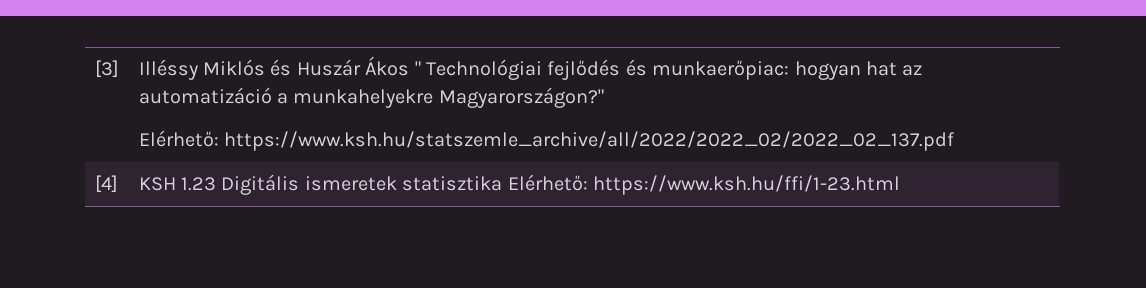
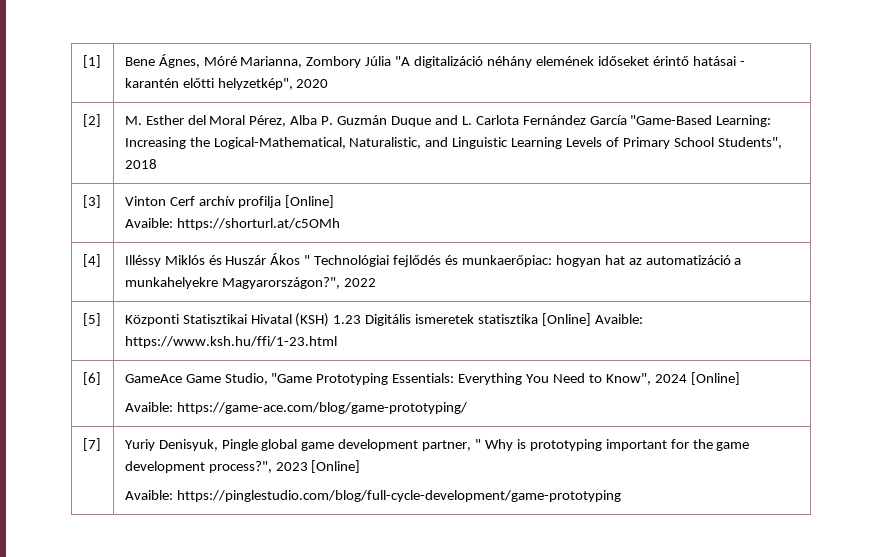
- [3] | Illéssy Miklós és Huszár Ákos " Technológiai fejlődés és munkaerőpiac: hogyan hat az automatizáció a munkahelyekre Magyarországon?"
- Elérhető: https://www.ksh.hu/statszemle_archive/all/2022/2022_02/2022_02_137.pdf
- [4] | KSH 1.23 Digitális ismeretek statisztika Elérhető: https://www.ksh.hu/ffi/1-23.html
+ [1] | Bene Ágnes, Móré Marianna, Zombory Júlia "A digitalizáció néhány elemének időseket érintő hatásai - karantén előtti helyzetkép", 2020
+ [2] | M. Esther del Moral Pérez, Alba P. Guzmán Duque and L. Carlota Fernández García "Game-Based Learning: Increasing the Logical-Mathematical, Naturalistic, and Linguistic Learning Levels of Primary School Students", 2018
+ [3] | Vinton Cerf archív profilja [Online]
+ Avaible: https://shorturl.at/c5OMh
+ [4] | Illéssy Miklós és Huszár Ákos " Technológiai fejlődés és munkaerőpiac: hogyan hat az automatizáció a munkahelyekre Magyarországon?", 2022
+ [5] | Központi Statisztikai Hivatal (KSH) 1.23 Digitális ismeretek statisztika [Online] Avaible: https://www.ksh.hu/ffi/1-23.html
+ [6] | GameAce Game Studio, "Game Prototyping Essentials: Everything You Need to Know", 2024 [Online]
+ Avaible: https://game-ace.com/blog/game-prototyping/
+ [7] | Yuriy Denisyuk, Pingle global game development partner, " Why is prototyping important for the game development process?", 2023 [Online]
+ Avaible: https://pinglestudio.com/blog/full-cycle-development/game-prototyping

